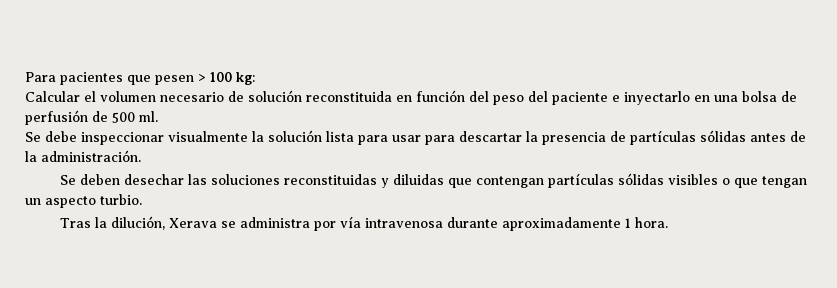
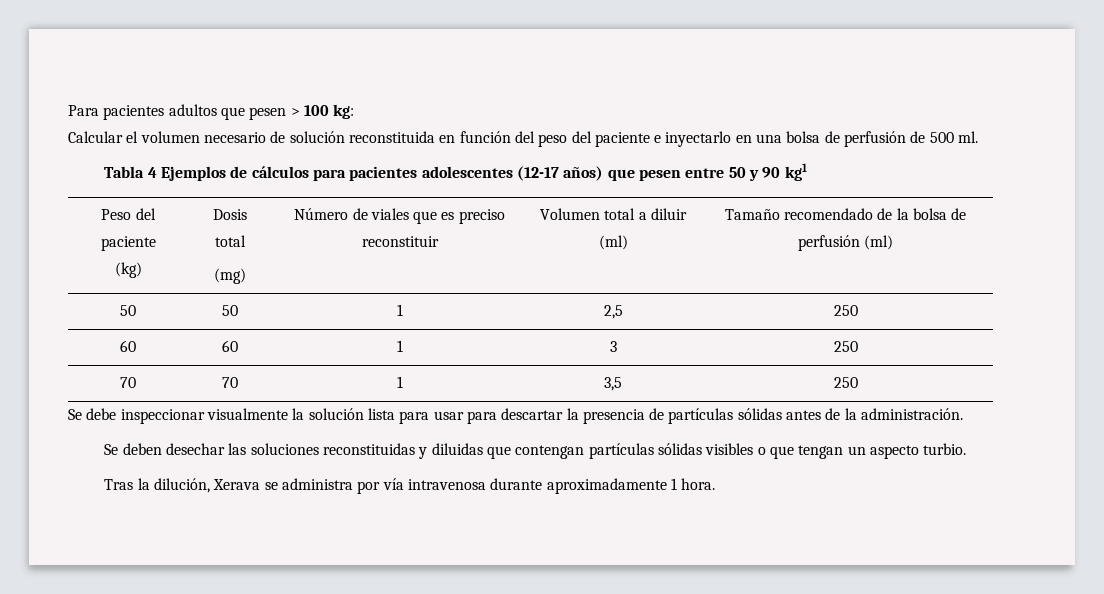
- Para pacientes que pesen > 100 kg:
+ Para pacientes adultos que pesen > 100 kg:
+ Tabla 4 Ejemplos de cálculos para pacientes adolescentes (12-17 años) que pesen entre 50 y 90 kg1
+ Peso del paciente
+ (kg) | Dosis total
+ (mg) | Número de viales que es preciso reconstituir | Volumen total a diluir (ml) | Tamaño recomendado de la bolsa de perfusión (ml)
+ 50 | 50 | 1 | 2,5 | 250
+ 60 | 60 | 1 | 3 | 250
+ 70 | 70 | 1 | 3,5 | 250

